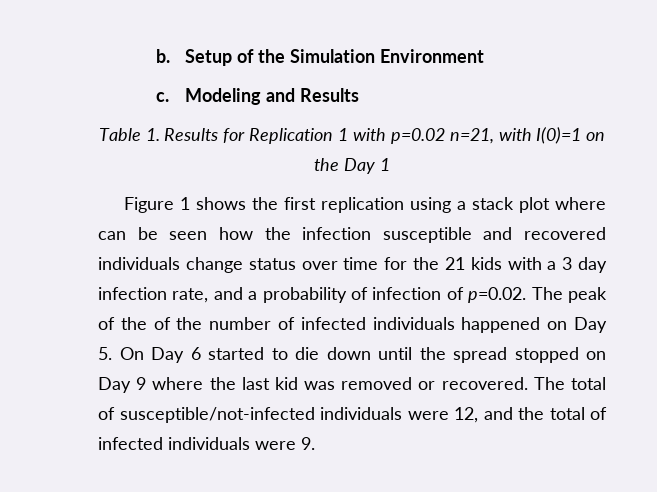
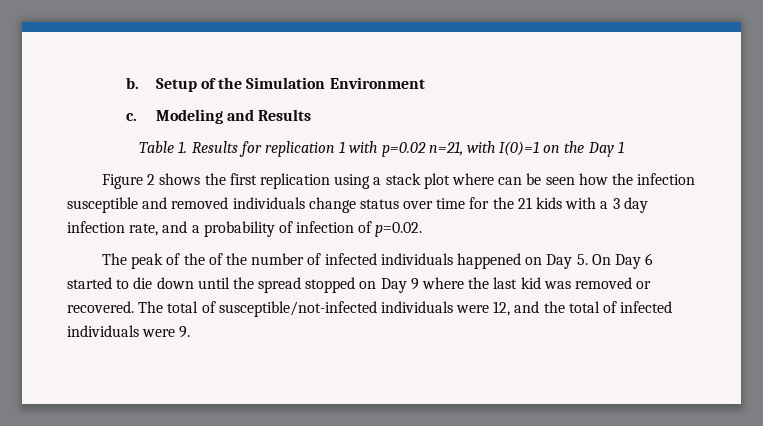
- Table 1. Results for Replication 1 with p=0.02 n=21, with I(0)=1 on the Day 1
+ Table 1. Results for replication 1 with p=0.02 n=21, with I(0)=1 on the Day 1
- Figure 1 shows the first replication using a stack plot where can be seen how the infection susceptible and recovered individuals change status over time for the 21 kids with a 3 day infection rate, and a probability of infection of p=0.02. The peak of the of the number of infected individuals happened on Day 5. On Day 6 started to die down until the spread stopped on Day 9 where the last kid was removed or recovered.
+ Figure 2 shows the first replication using a stack plot where can be seen how the infection susceptible and removed individuals change status over time for the 21 kids with a 3 day infection rate, and a probability of infection of p=0.02.
+ The peak of the of the number of infected individuals happened on Day 5. On Day 6 started to die down until the spread stopped on Day 9 where the last kid was removed or recovered.

